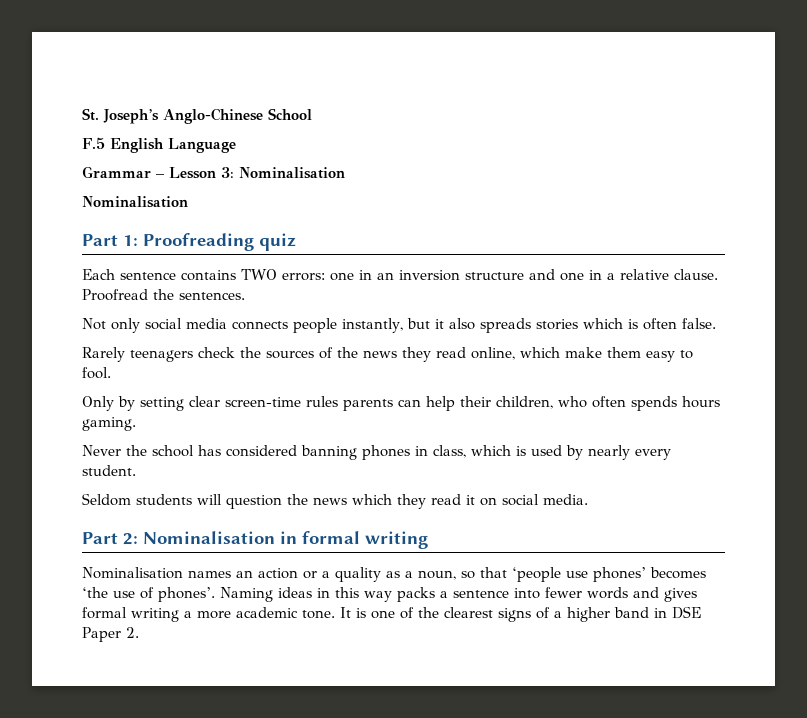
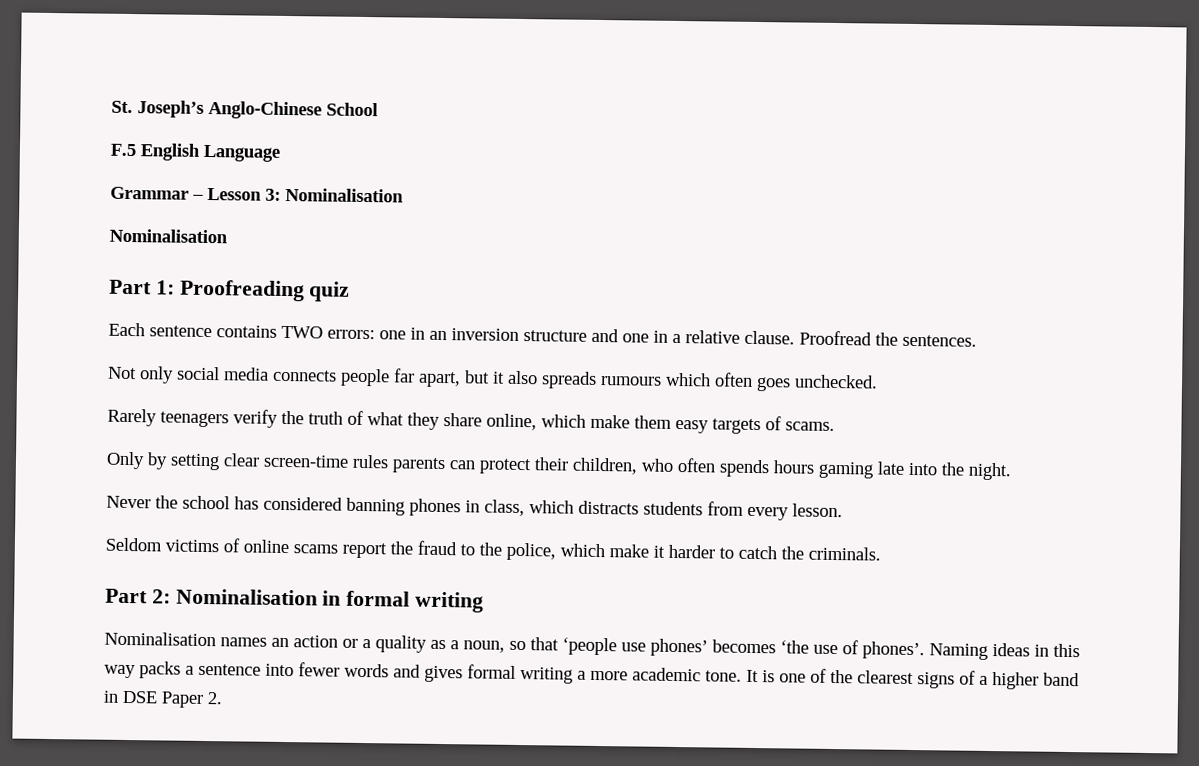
- Not only social media connects people instantly, but it also spreads stories which is often false.
- Rarely teenagers check the sources of the news they read online, which make them easy to fool.
+ Not only social media connects people far apart, but it also spreads rumours which often goes unchecked.
+ Rarely teenagers verify the truth of what they share online, which make them easy targets of scams.
- Only by setting clear screen-time rules parents can help their children, who often spends hours gaming.
+ Only by setting clear screen-time rules parents can protect their children, who often spends hours gaming late into the night.
- Never the school has considered banning phones in class, which is used by nearly every student.
- Seldom students will question the news which they read it on social media.
+ Never the school has considered banning phones in class, which distracts students from every lesson.
+ Seldom victims of online scams report the fraud to the police, which make it harder to catch the criminals.

